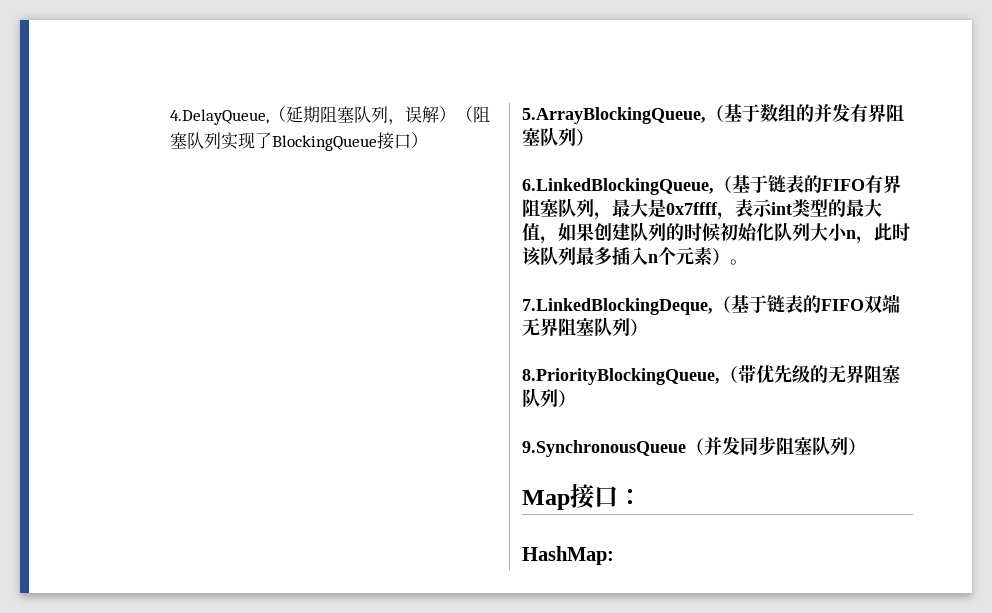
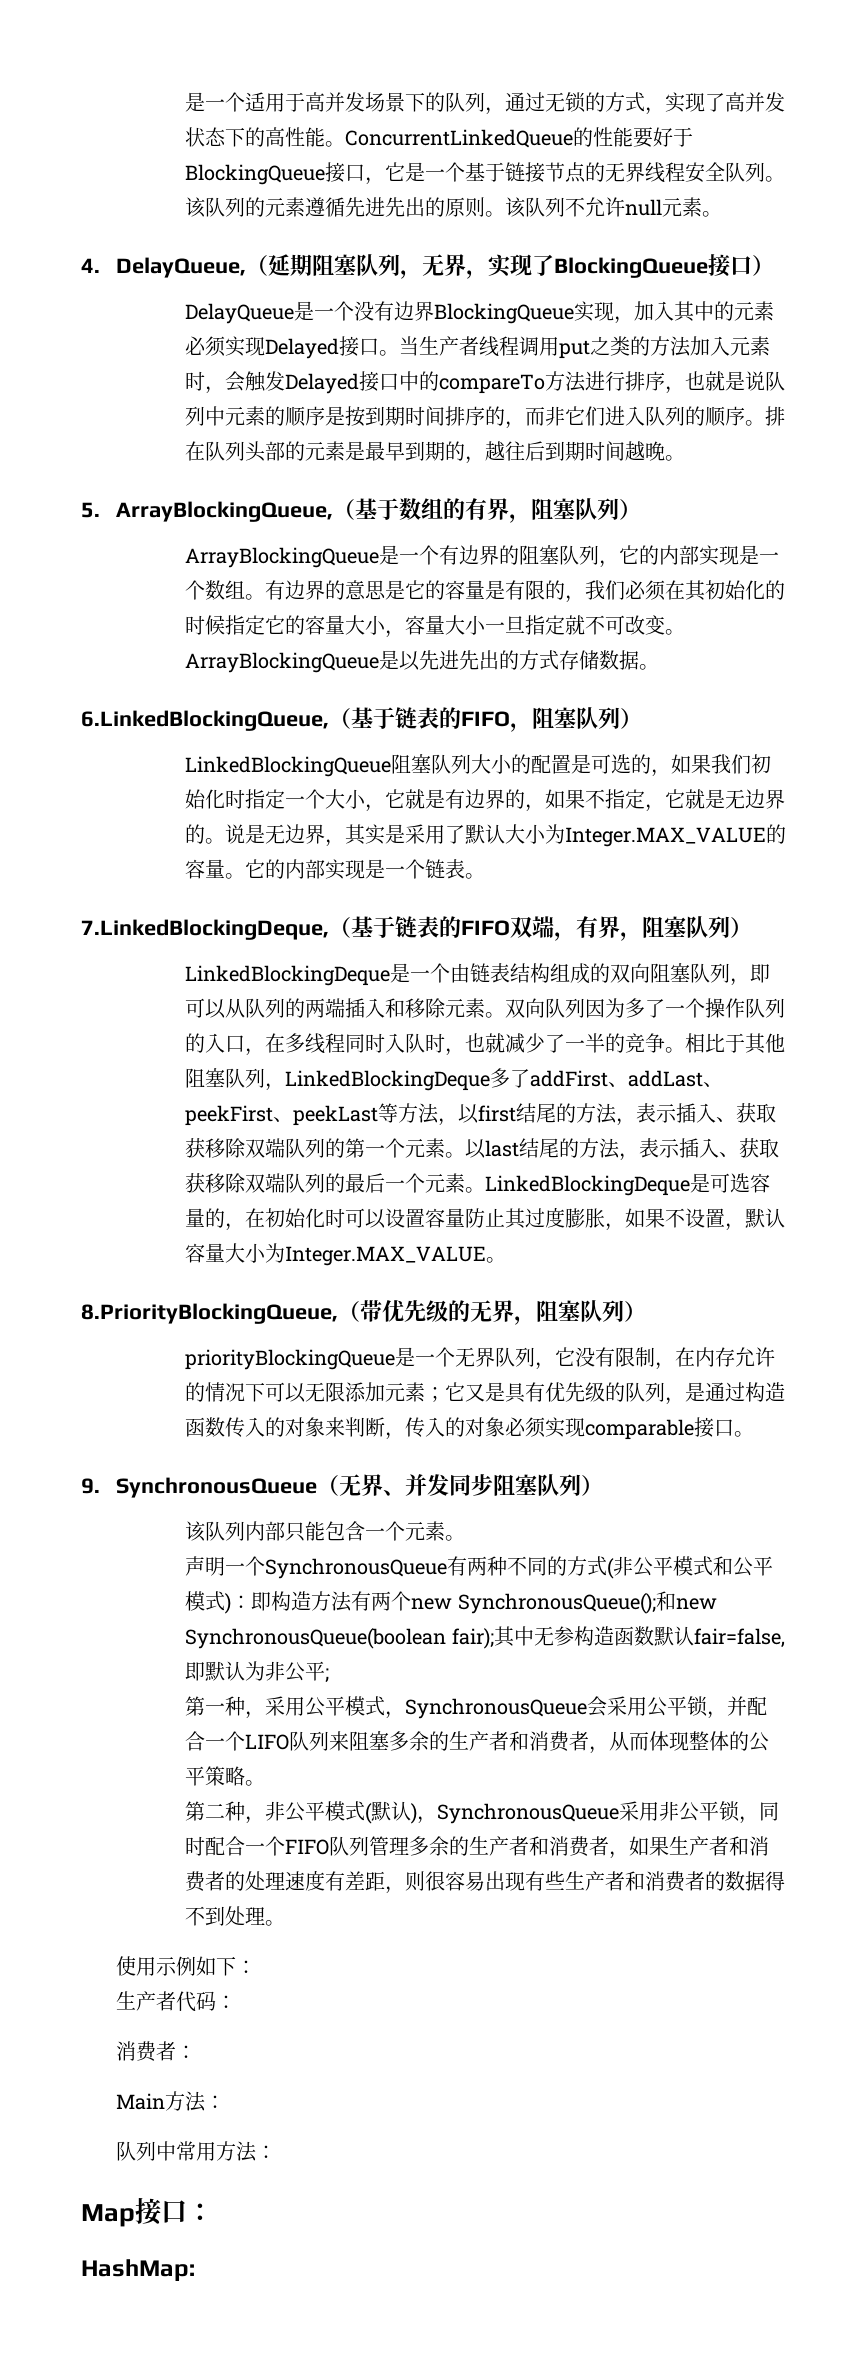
- 4.DelayQueue,（延期阻塞队列，误解）（阻塞队列实现了BlockingQueue接口）
- 5.ArrayBlockingQueue,（基于数组的并发有界阻塞队列）
+ 是一个适用于高并发场景下的队列，通过无锁的方式，实现了高并发状态下的高性能。ConcurrentLinkedQueue的性能要好于BlockingQueue接口，它是一个基于链接节点的无界线程安全队列。该队列的元素遵循先进先出的原则。该队列不允许null元素。
+ 4. DelayQueue,（延期阻塞队列，无界，实现了BlockingQueue接口）
+ DelayQueue是一个没有边界BlockingQueue实现，加入其中的元素必须实现Delayed接口。当生产者线程调用put之类的方法加入元素时，会触发Delayed接口中的compareTo方法进行排序，也就是说队列中元素的顺序是按到期时间排序的，而非它们进入队列的顺序。排在队列头部的元素是最早到期的，越往后到期时间越晚。
+ 5. ArrayBlockingQueue,（基于数组的有界，阻塞队列）
+ ArrayBlockingQueue是一个有边界的阻塞队列，它的内部实现是一个数组。有边界的意思是它的容量是有限的，我们必须在其初始化的时候指定它的容量大小，容量大小一旦指定就不可改变。ArrayBlockingQueue是以先进先出的方式存储数据。
- 6.LinkedBlockingQueue,（基于链表的FIFO有界阻塞队列，最大是0x7ffff，表示int类型的最大值，如果创建队列的时候初始化队列大小n，此时该队列最多插入n个元素）。
+ 6.LinkedBlockingQueue,（基于链表的FIFO，阻塞队列）
+ LinkedBlockingQueue阻塞队列大小的配置是可选的，如果我们初始化时指定一个大小，它就是有边界的，如果不指定，它就是无边界的。说是无边界，其实是采用了默认大小为Integer.MAX_VALUE的容量。它的内部实现是一个链表。
- 7.LinkedBlockingDeque,（基于链表的FIFO双端无界阻塞队列）
+ 7.LinkedBlockingDeque,（基于链表的FIFO双端，有界，阻塞队列）
+ LinkedBlockingDeque是一个由链表结构组成的双向阻塞队列，即可以从队列的两端插入和移除元素。双向队列因为多了一个操作队列的入口，在多线程同时入队时，也就减少了一半的竞争。相比于其他阻塞队列，LinkedBlockingDeque多了addFirst、addLast、peekFirst、peekLast等方法，以first结尾的方法，表示插入、获取获移除双端队列的第一个元素。以last结尾的方法，表示插入、获取获移除双端队列的最后一个元素。LinkedBlockingDeque是可选容量的，在初始化时可以设置容量防止其过度膨胀，如果不设置，默认容量大小为Integer.MAX_VALUE。
- 8.PriorityBlockingQueue,（带优先级的无界阻塞队列）
- 9.SynchronousQueue（并发同步阻塞队列）
+ 8.PriorityBlockingQueue,（带优先级的无界，阻塞队列）
+ priorityBlockingQueue是一个无界队列，它没有限制，在内存允许的情况下可以无限添加元素；它又是具有优先级的队列，是通过构造函数传入的对象来判断，传入的对象必须实现comparable接口。
+ 9. SynchronousQueue（无界、并发同步阻塞队列）
+ 该队列内部只能包含一个元素。
+ 声明一个SynchronousQueue有两种不同的方式(非公平模式和公平模式)：即构造方法有两个new SynchronousQueue();和new SynchronousQueue(boolean fair);其中无参构造函数默认fair=false,即默认为非公平;
+ 第一种，采用公平模式，SynchronousQueue会采用公平锁，并配合一个LIFO队列来阻塞多余的生产者和消费者，从而体现整体的公平策略。
+ 第二种，非公平模式(默认)，SynchronousQueue采用非公平锁，同时配合一个FIFO队列管理多余的生产者和消费者，如果生产者和消费者的处理速度有差距，则很容易出现有些生产者和消费者的数据得不到处理。
+ 使用示例如下：
+ 生产者代码：
+ 消费者：
+ Main方法：
+ 队列中常用方法：

